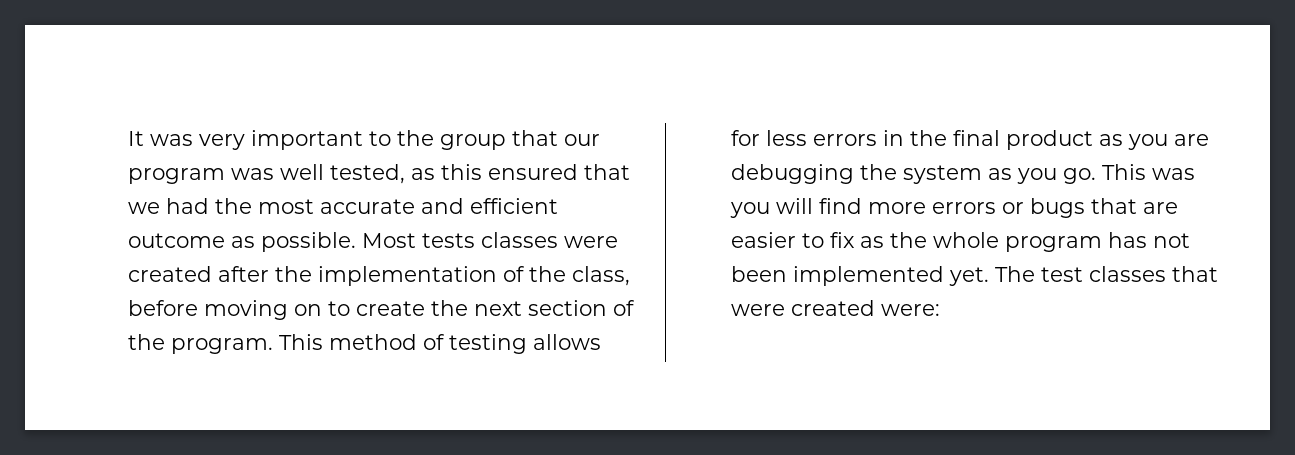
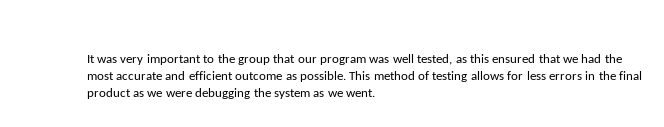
- Most tests classes were created after the implementation of the class, before moving on to create the next section of the program.
- This method of testing allows for less errors in the final product as you are debugging the system as you go. This was you will find more errors or bugs that are easier to fix as the whole program has not been implemented yet. The test classes that were created were:
+ This method of testing allows for less errors in the final product as we were debugging the system as we went.

